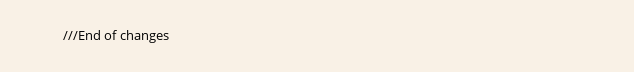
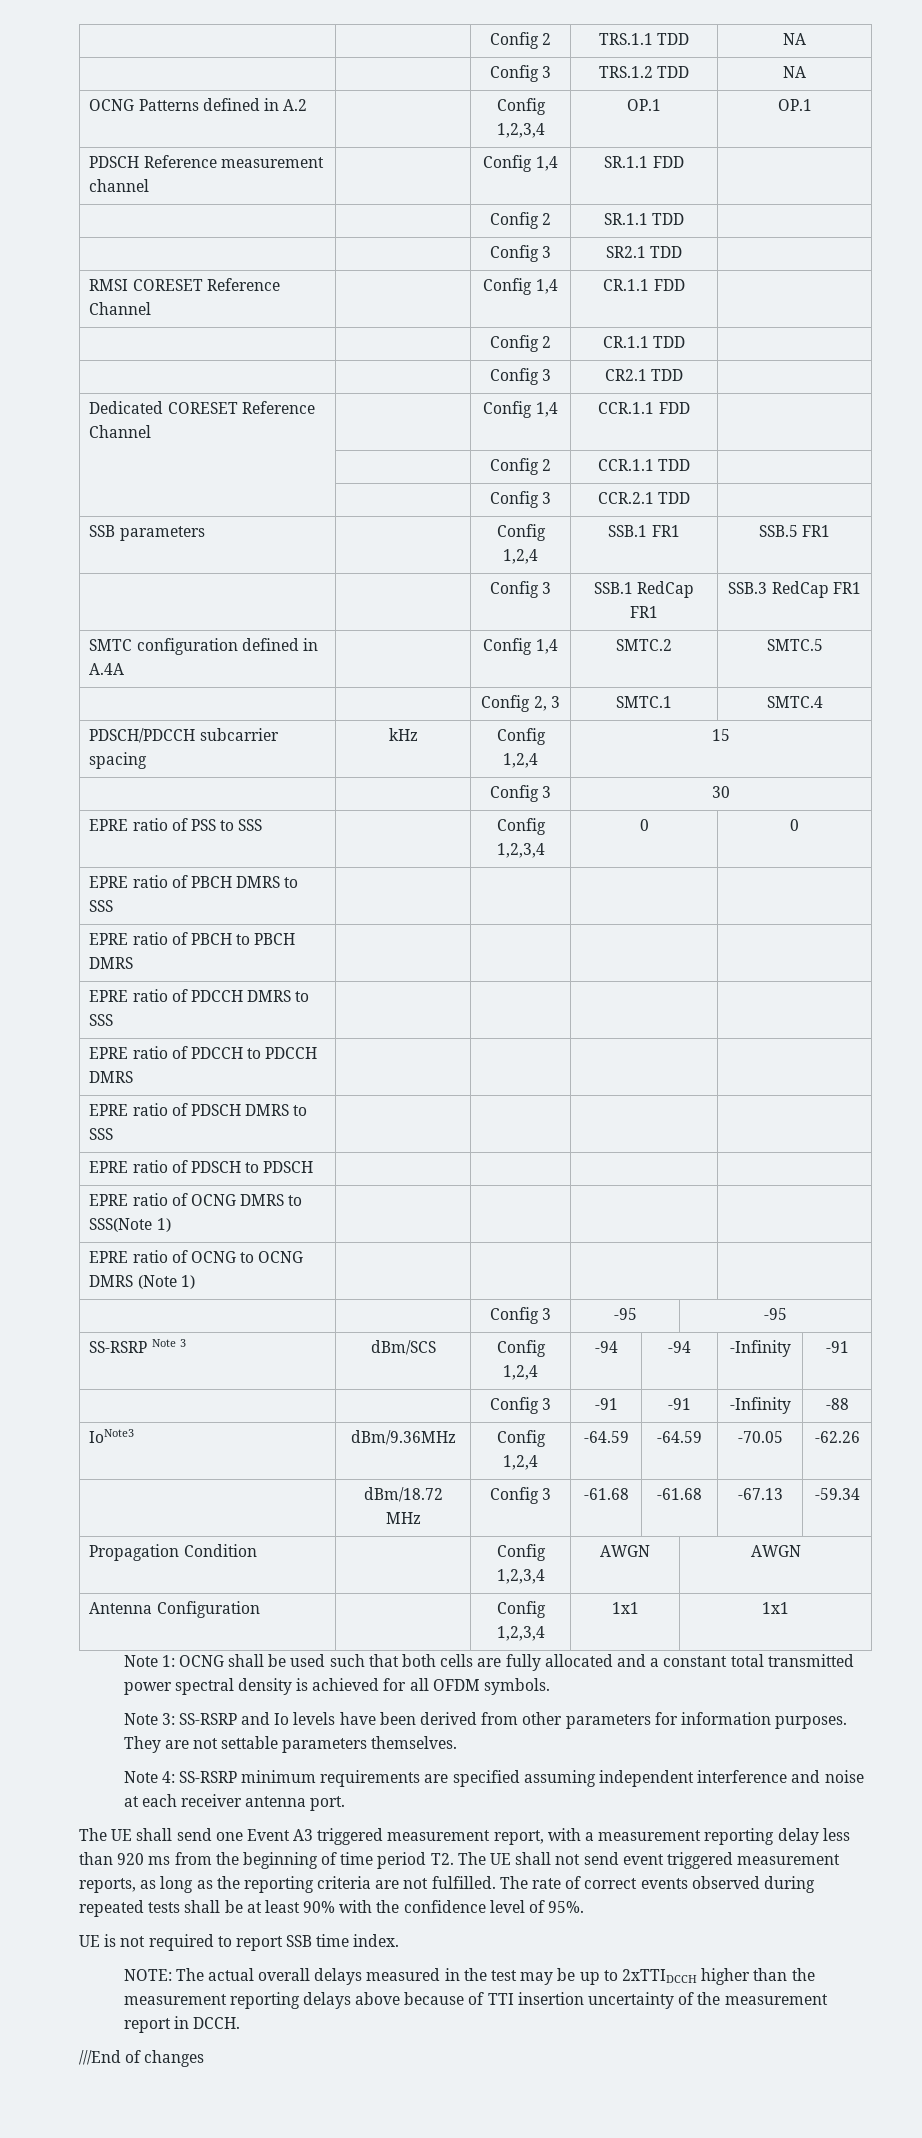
+ | | Config 2 | TRS.1.1 TDD | NA
+ | | Config 3 | TRS.1.2 TDD | NA
+ OCNG Patterns defined in A.2 | | Config 1,2,3,4 | OP.1 | OP.1
+ PDSCH Reference measurement channel | | Config 1,4 | SR.1.1 FDD |
+ | | Config 2 | SR.1.1 TDD |
+ | | Config 3 | SR2.1 TDD |
+ RMSI CORESET Reference Channel | | Config 1,4 | CR.1.1 FDD |
+ | | Config 2 | CR.1.1 TDD |
+ | | Config 3 | CR2.1 TDD |
+ Dedicated CORESET Reference Channel | | Config 1,4 | CCR.1.1 FDD |
+ | | Config 2 | CCR.1.1 TDD |
+ | | Config 3 | CCR.2.1 TDD |
+ SSB parameters | | Config 1,2,4 | SSB.1 FR1 | SSB.5 FR1
+ | | Config 3 | SSB.1 RedCap FR1 | SSB.3 RedCap FR1
+ SMTC configuration defined in A.4A | | Config 1,4 | SMTC.2 | SMTC.5
+ | | Config 2, 3 | SMTC.1 | SMTC.4
+ PDSCH/PDCCH subcarrier spacing | kHz | Config 1,2,4 | 15
+ | | Config 3 | 30
+ EPRE ratio of PSS to SSS | | Config 1,2,3,4 | 0 | 0
+ EPRE ratio of PBCH DMRS to SSS | | | |
+ EPRE ratio of PBCH to PBCH DMRS | | | |
+ EPRE ratio of PDCCH DMRS to SSS | | | |
+ EPRE ratio of PDCCH to PDCCH DMRS | | | |
+ EPRE ratio of PDSCH DMRS to SSS | | | |
+ EPRE ratio of PDSCH to PDSCH | | | |
+ EPRE ratio of OCNG DMRS to SSS(Note 1) | | | |
+ EPRE ratio of OCNG to OCNG DMRS (Note 1) | | | |
+ | | Config 3 | -95 | -95
+ SS-RSRP Note 3 | dBm/SCS | Config 1,2,4 | -94 | -94 | -Infinity | -91
+ | | Config 3 | -91 | -91 | -Infinity | -88
+ IoNote3 | dBm/9.36MHz | Config 1,2,4 | -64.59 | -64.59 | -70.05 | -62.26
+ | dBm/18.72 MHz | Config 3 | -61.68 | -61.68 | -67.13 | -59.34
+ Propagation Condition | | Config 1,2,3,4 | AWGN | AWGN
+ Antenna Configuration | | Config 1,2,3,4 | 1x1 | 1x1
+ Note 1: OCNG shall be used such that both cells are fully allocated and a constant total transmitted power spectral density is achieved for all OFDM symbols.
+ Note 3: SS-RSRP and Io levels have been derived from other parameters for information purposes. They are not settable parameters themselves.
+ Note 4: SS-RSRP minimum requirements are specified assuming independent interference and noise at each receiver antenna port.
+ The UE shall send one Event A3 triggered measurement report, with a measurement reporting delay less than 920 ms from the beginning of time period T2. The UE shall not send event triggered measurement reports, as long as the reporting criteria are not fulfilled. The rate of correct events observed during repeated tests shall be at least 90% with the confidence level of 95%.
+ UE is not required to report SSB time index.
+ NOTE: The actual overall delays measured in the test may be up to 2xTTIDCCH higher than the measurement reporting delays above because of TTI insertion uncertainty of the measurement report in DCCH.

